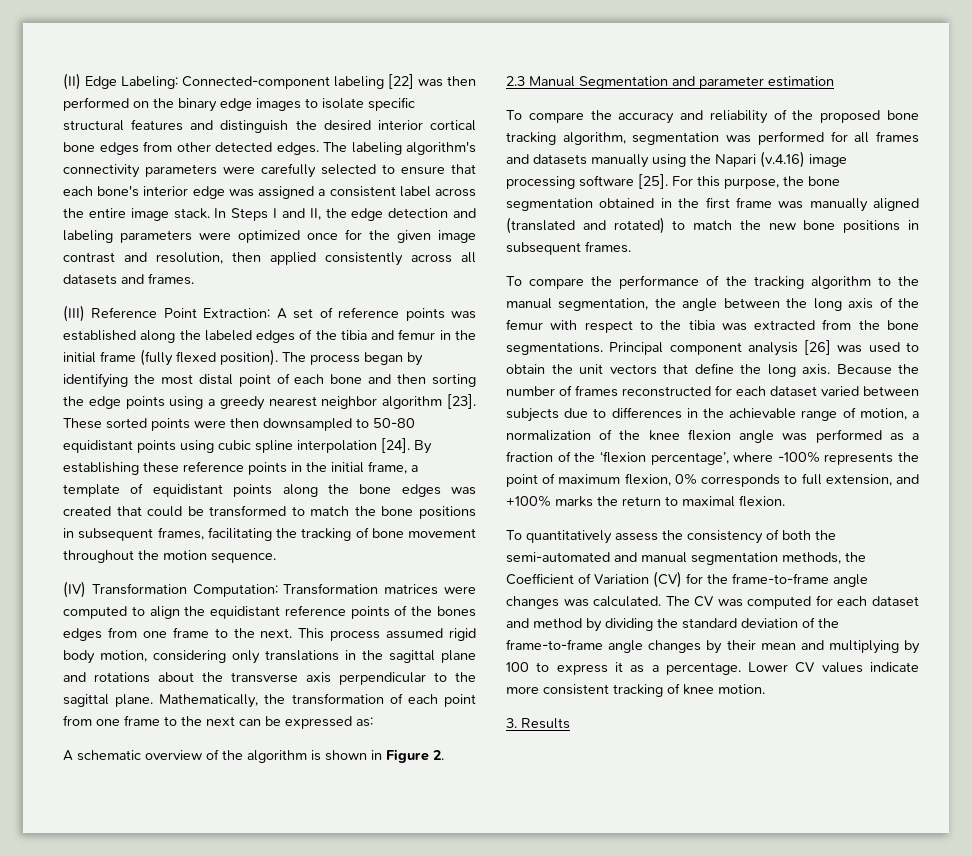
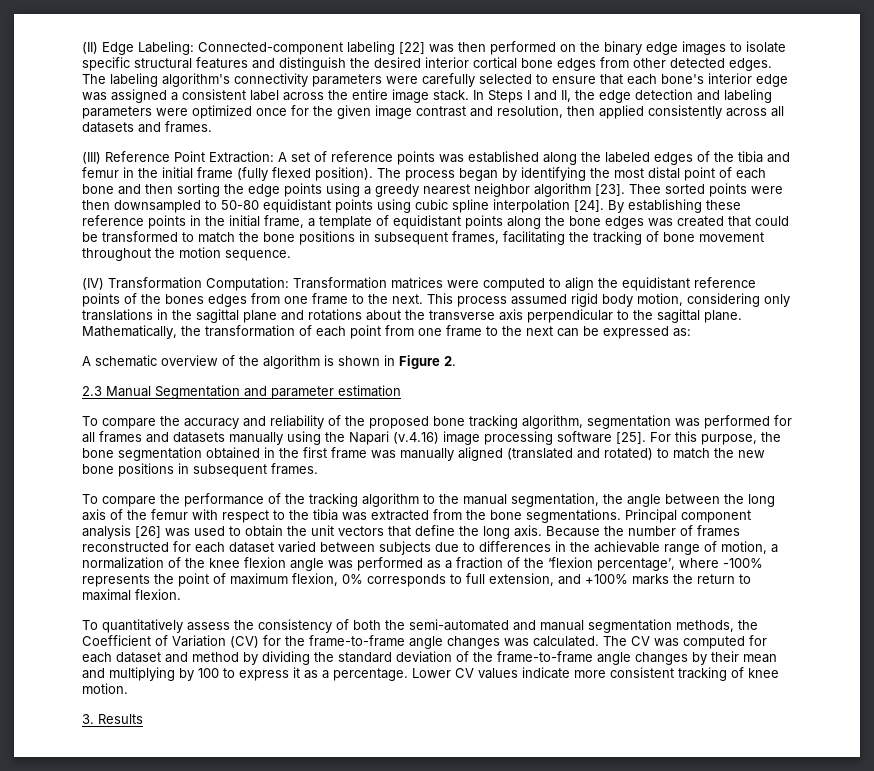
- These sorted points were then downsampled to 50-80 equidistant points using cubic spline interpolation [24].
+ Thee sorted points were then downsampled to 50-80 equidistant points using cubic spline interpolation [24].

